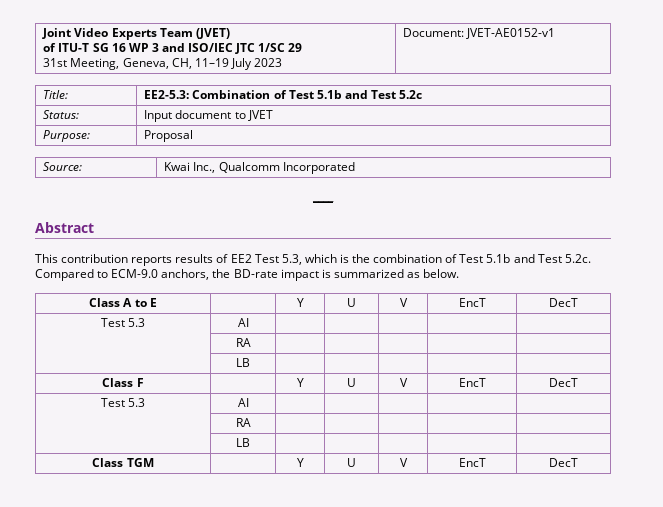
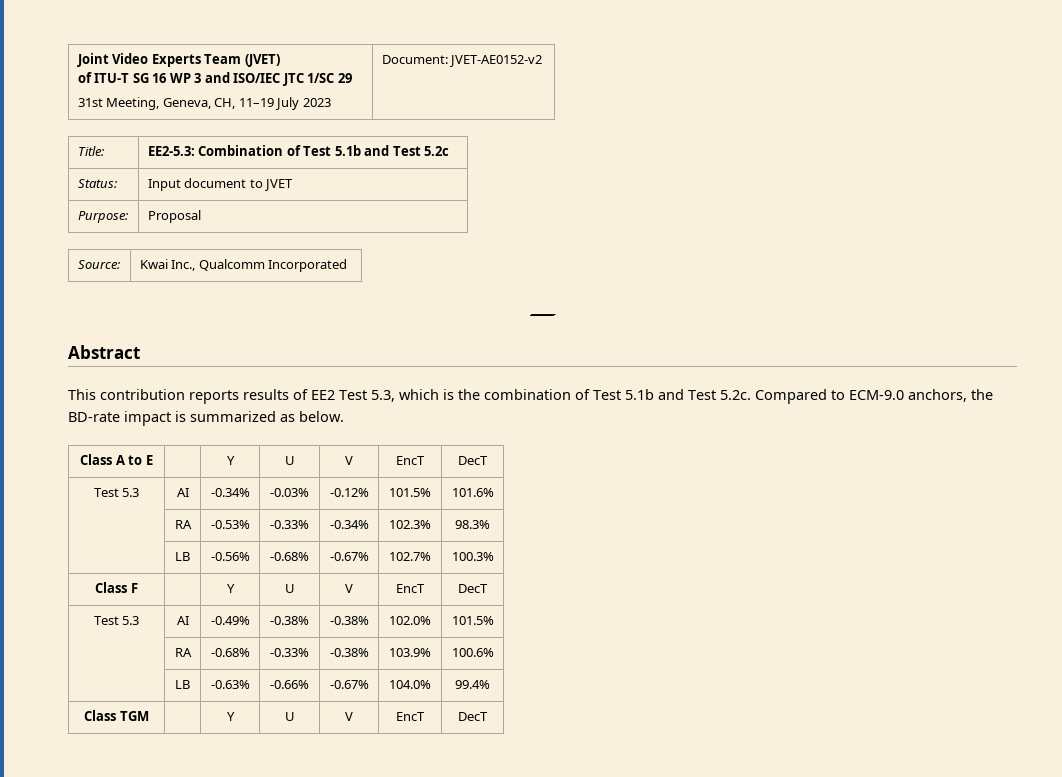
  Joint Video Experts Team (JVET)
  of ITU-T SG 16 WP 3 and ISO/IEC JTC 1/SC 29
- 31st Meeting, Geneva, CH, 11–19 July 2023 | Document: JVET-AE0152-v1
+ 31st Meeting, Geneva, CH, 11–19 July 2023 | Document: JVET-AE0152-v2
  Class A to E | | Y | U | V | EncT | DecT
- Test 5.3 | AI | | | | |
- | RA | | | | |
- | LB | | | | |
+ Test 5.3 | AI | -0.34% | -0.03% | -0.12% | 101.5% | 101.6%
+ | RA | -0.53% | -0.33% | -0.34% | 102.3% | 98.3%
+ | LB | -0.56% | -0.68% | -0.67% | 102.7% | 100.3%
  Class F | | Y | U | V | EncT | DecT
- Test 5.3 | AI | | | | |
- | RA | | | | |
- | LB | | | | |
+ Test 5.3 | AI | -0.49% | -0.38% | -0.38% | 102.0% | 101.5%
+ | RA | -0.68% | -0.33% | -0.38% | 103.9% | 100.6%
+ | LB | -0.63% | -0.66% | -0.67% | 104.0% | 99.4%

